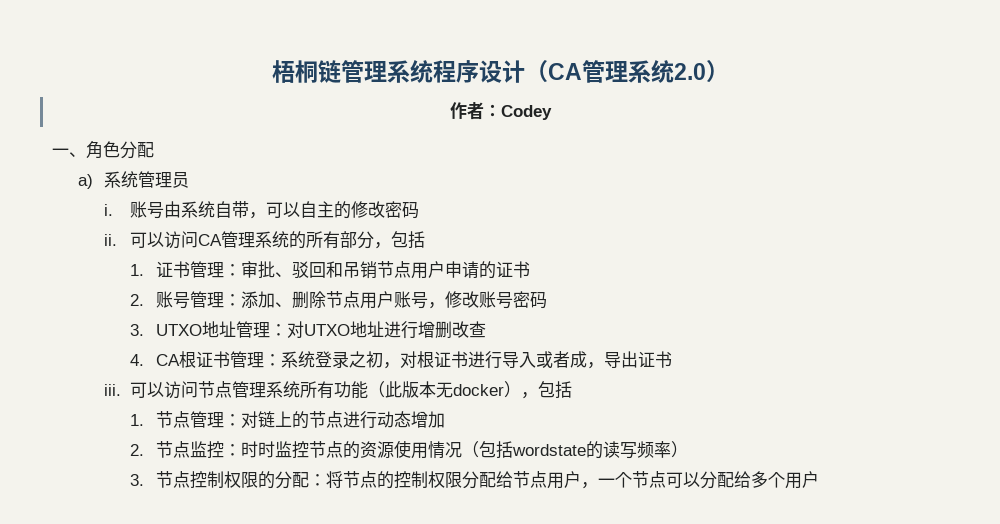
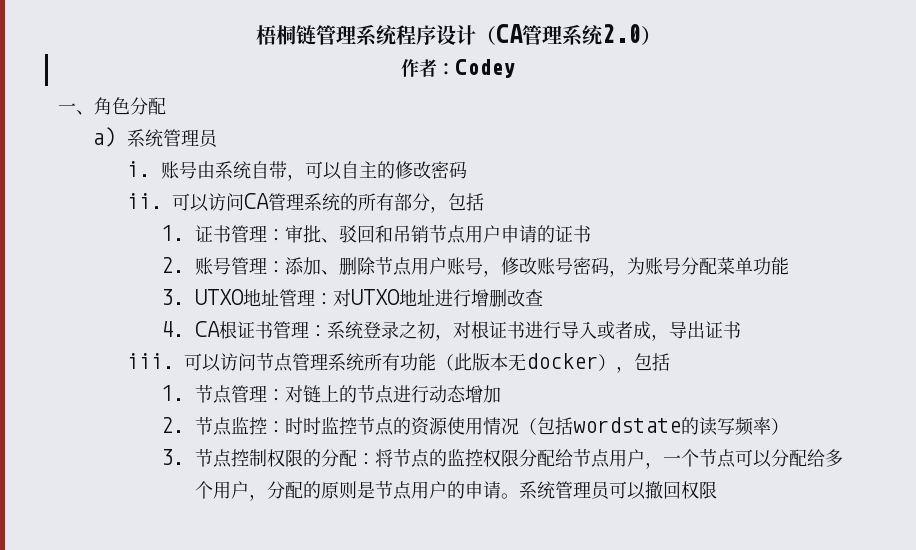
- 2.账号管理：添加、删除节点用户账号，修改账号密码
+ 2.账号管理：添加、删除节点用户账号，修改账号密码，为账号分配菜单功能
- 3.节点控制权限的分配：将节点的控制权限分配给节点用户，一个节点可以分配给多个用户
+ 3.节点控制权限的分配：将节点的监控权限分配给节点用户，一个节点可以分配给多个用户，分配的原则是节点用户的申请。系统管理员可以撤回权限

